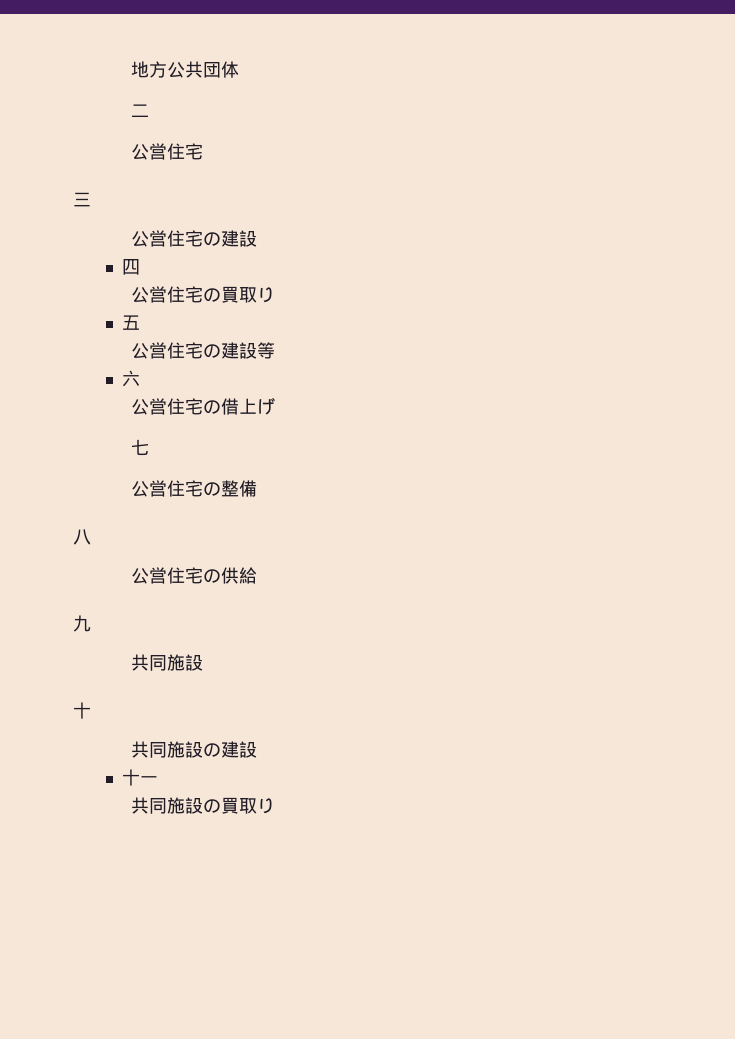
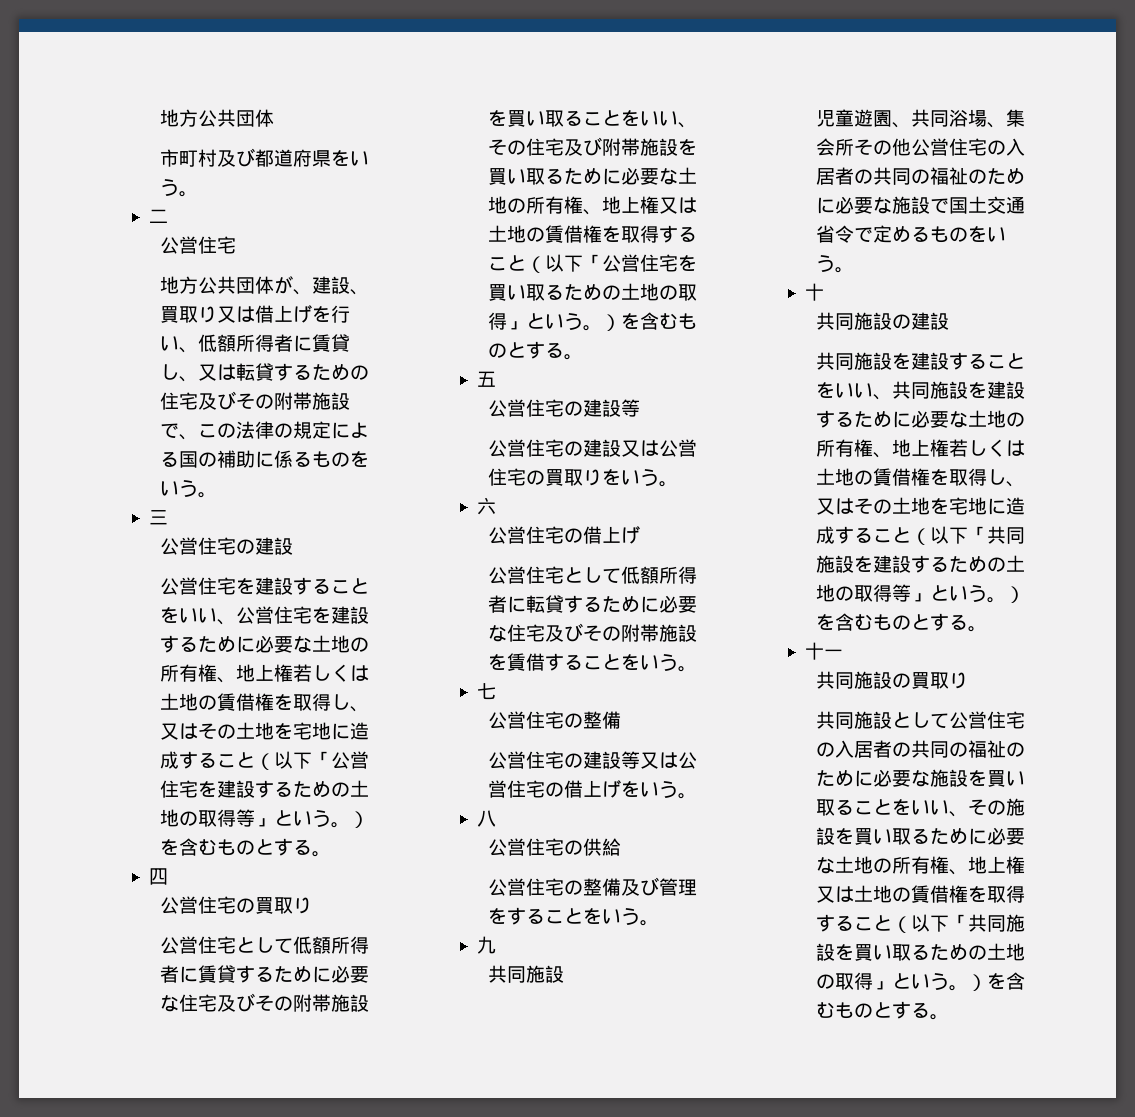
+ 市町村及び都道府県をいう。
  二
  公営住宅
+ 地方公共団体が、建設、買取り又は借上げを行い、低額所得者に賃貸し、又は転貸するための住宅及びその附帯施設で、この法律の規定による国の補助に係るものをいう。
  三
  公営住宅の建設
+ 公営住宅を建設することをいい、公営住宅を建設するために必要な土地の所有権、地上権若しくは土地の賃借権を取得し、又はその土地を宅地に造成すること（以下「公営住宅を建設するための土地の取得等」という。）を含むものとする。
+ 公営住宅として低額所得者に賃貸するために必要な住宅及びその附帯施設を買い取ることをいい、その住宅及び附帯施設を買い取るために必要な土地の所有権、地上権又は土地の賃借権を取得すること（以下「公営住宅を買い取るための土地の取得」という。）を含むものとする。
+ 公営住宅の建設又は公営住宅の買取りをいう。
+ 公営住宅として低額所得者に転貸するために必要な住宅及びその附帯施設を賃借することをいう。
  七
  公営住宅の整備
+ 公営住宅の建設等又は公営住宅の借上げをいう。
  八
  公営住宅の供給
+ 公営住宅の整備及び管理をすることをいう。
  九
  共同施設
+ 児童遊園、共同浴場、集会所その他公営住宅の入居者の共同の福祉のために必要な施設で国土交通省令で定めるものをいう。
  十
  共同施設の建設
+ 共同施設を建設することをいい、共同施設を建設するために必要な土地の所有権、地上権若しくは土地の賃借権を取得し、又はその土地を宅地に造成すること（以下「共同施設を建設するための土地の取得等」という。）を含むものとする。
+ 共同施設として公営住宅の入居者の共同の福祉のために必要な施設を買い取ることをいい、その施設を買い取るために必要な土地の所有権、地上権又は土地の賃借権を取得すること（以下「共同施設を買い取るための土地の取得」という。）を含むものとする。

